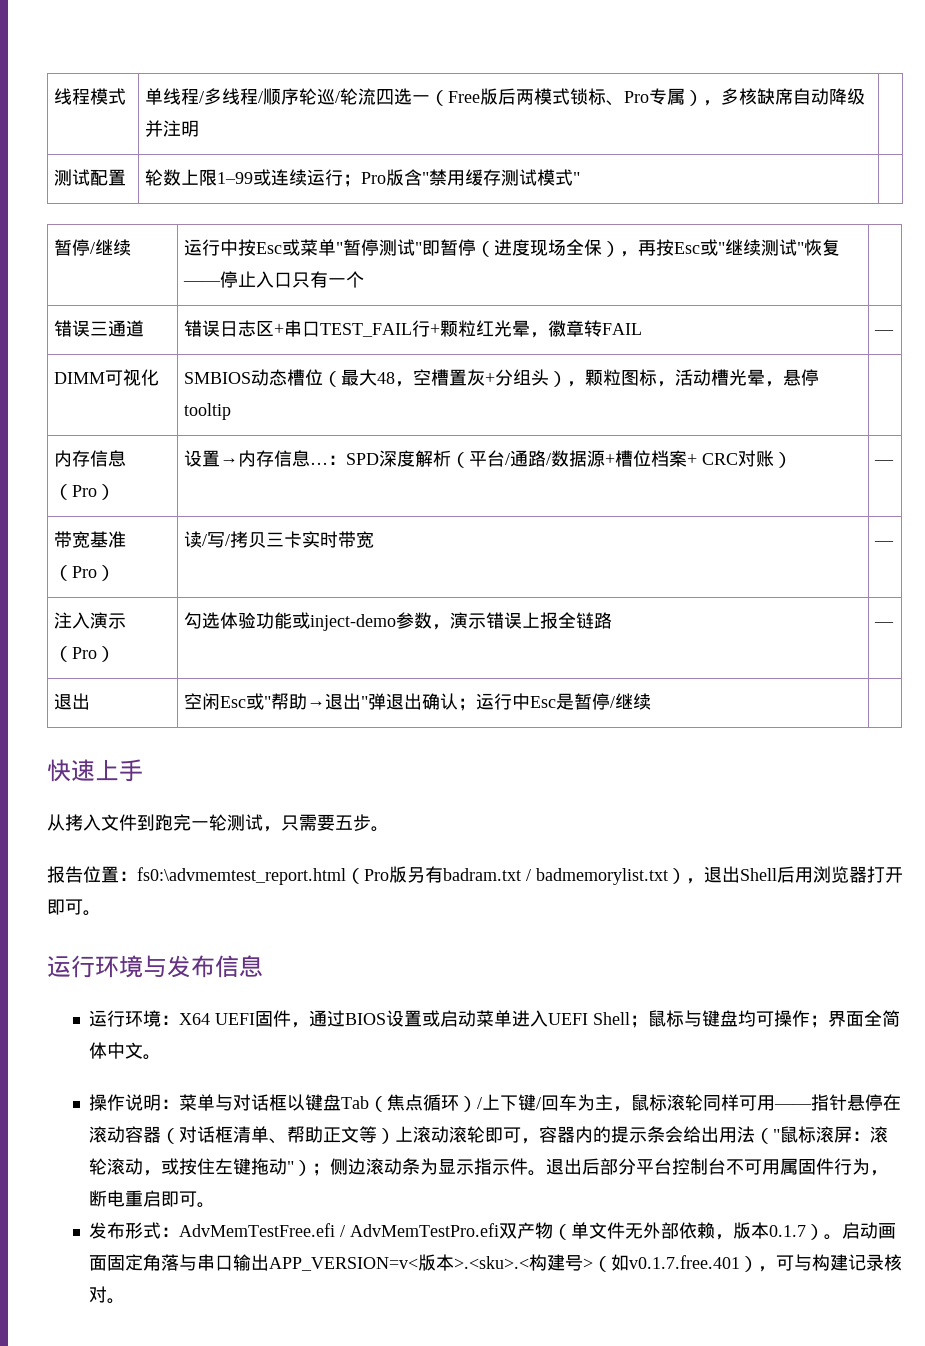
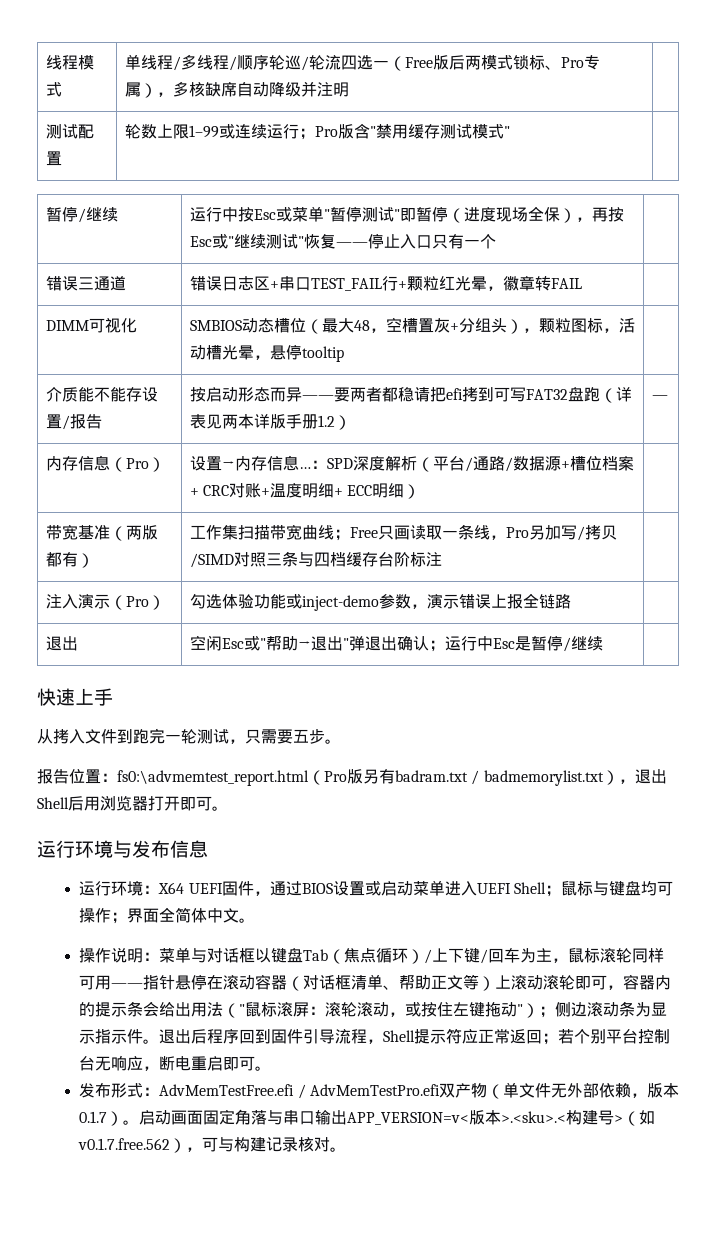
- 错误三通道 | 错误日志区+串口TEST_FAIL行+颗粒红光晕，徽章转FAIL | —
+ 错误三通道 | 错误日志区+串口TEST_FAIL行+颗粒红光晕，徽章转FAIL |
+ 介质能不能存设置/报告 | 按启动形态而异——要两者都稳请把efi拷到可写FAT32盘跑（详表见两本详版手册1.2） | —
- 内存信息（Pro） | 设置→内存信息…：SPD深度解析（平台/通路/数据源+槽位档案+ CRC对账） | —
+ 内存信息（Pro） | 设置→内存信息…：SPD深度解析（平台/通路/数据源+槽位档案+ CRC对账+温度明细+ ECC明细） |
- 带宽基准（Pro） | 读/写/拷贝三卡实时带宽 | —
+ 带宽基准（两版都有） | 工作集扫描带宽曲线；Free只画读取一条线，Pro另加写/拷贝/SIMD对照三条与四档缓存台阶标注 |
- 注入演示（Pro） | 勾选体验功能或inject-demo参数，演示错误上报全链路 | —
+ 注入演示（Pro） | 勾选体验功能或inject-demo参数，演示错误上报全链路 |
- 退出后部分平台控制台不可用属固件行为，断电重启即可。
+ 退出后程序回到固件引导流程，Shell提示符应正常返回；若个别平台控制台无响应，断电重启即可。
- 启动画面固定角落与串口输出APP_VERSION=v<版本>.<sku>.<构建号>（如v0.1.7.free.401），可与构建记录核对。
+ 启动画面固定角落与串口输出APP_VERSION=v<版本>.<sku>.<构建号>（如v0.1.7.free.562），可与构建记录核对。

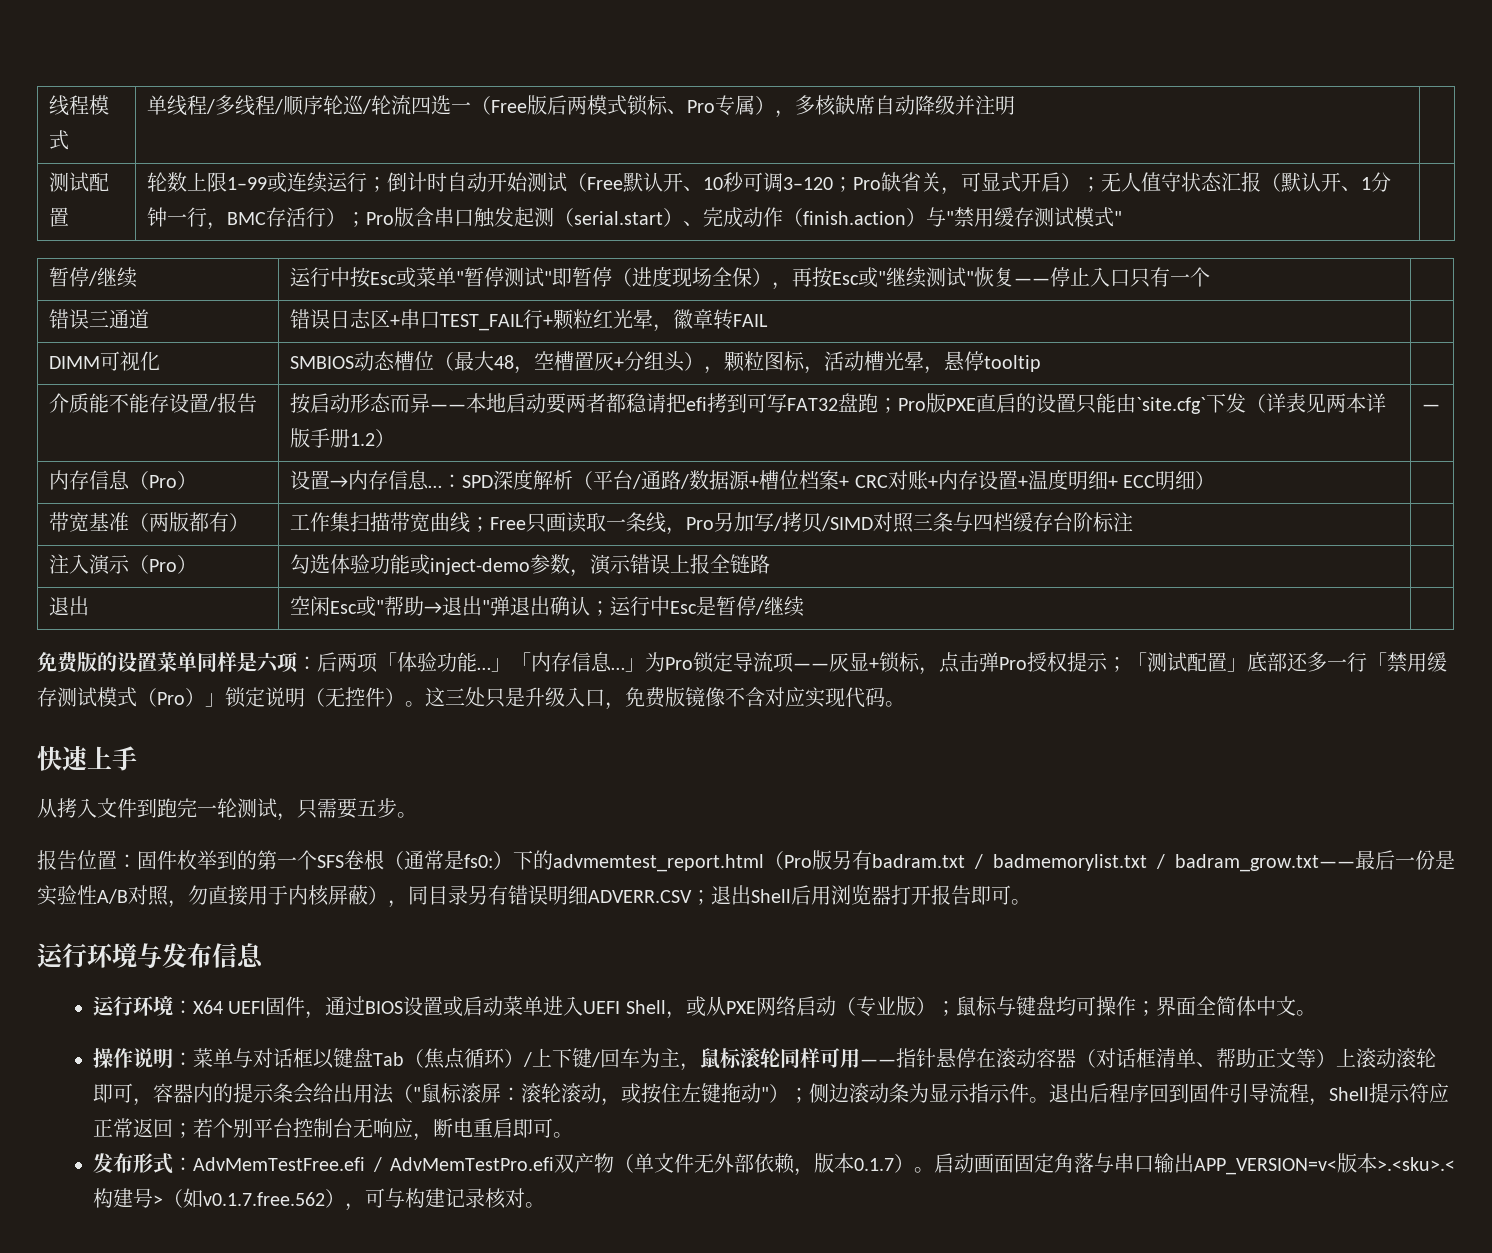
- 轮数上限1–99或连续运行；Pro版含"禁用缓存测试模式"
+ 轮数上限1–99或连续运行；倒计时自动开始测试（Free默认开、10秒可调3–120；Pro缺省关，可显式开启）；无人值守状态汇报（默认开、1分钟一行，BMC存活行）；Pro版含串口触发起测（serial.start）、完成动作（finish.action）与"禁用缓存测试模式"
- 介质能不能存设置/报告 | 按启动形态而异——要两者都稳请把efi拷到可写FAT32盘跑（详表见两本详版手册1.2） | —
+ 介质能不能存设置/报告 | 按启动形态而异——本地启动要两者都稳请把efi拷到可写FAT32盘跑；Pro版PXE直启的设置只能由`site.cfg`下发（详表见两本详版手册1.2） | —
- 内存信息（Pro） | 设置→内存信息…：SPD深度解析（平台/通路/数据源+槽位档案+ CRC对账+温度明细+ ECC明细） |
+ 内存信息（Pro） | 设置→内存信息…：SPD深度解析（平台/通路/数据源+槽位档案+ CRC对账+内存设置+温度明细+ ECC明细） |
+ 免费版的设置菜单同样是六项：后两项「体验功能…」「内存信息…」为Pro锁定导流项——灰显+锁标，点击弹Pro授权提示；「测试配置」底部还多一行「禁用缓存测试模式（Pro）」锁定说明（无控件）。这三处只是升级入口，免费版镜像不含对应实现代码。
- 报告位置：fs0:\advmemtest_report.html（Pro版另有badram.txt / badmemorylist.txt），退出Shell后用浏览器打开即可。
+ 报告位置：固件枚举到的第一个SFS卷根（通常是fs0:）下的advmemtest_report.html（Pro版另有badram.txt / badmemorylist.txt / badram_grow.txt——最后一份是实验性A/B对照，勿直接用于内核屏蔽），同目录另有错误明细ADVERR.CSV；退出Shell后用浏览器打开报告即可。
- 运行环境：X64 UEFI固件，通过BIOS设置或启动菜单进入UEFI Shell；鼠标与键盘均可操作；界面全简体中文。
+ 运行环境：X64 UEFI固件，通过BIOS设置或启动菜单进入UEFI Shell，或从PXE网络启动（专业版）；鼠标与键盘均可操作；界面全简体中文。

